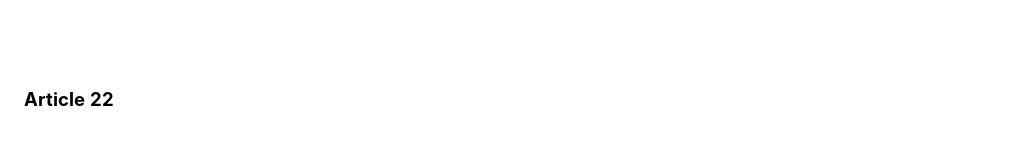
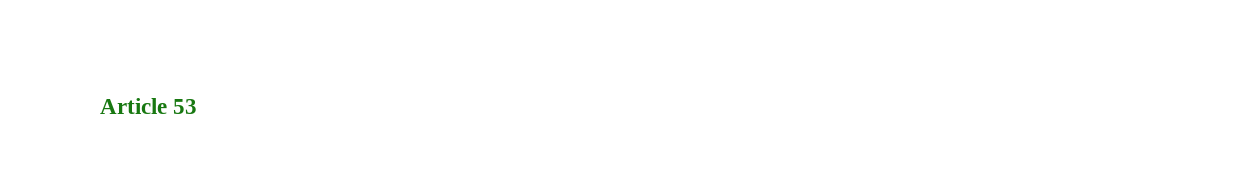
- Article 22
+ Article 53

